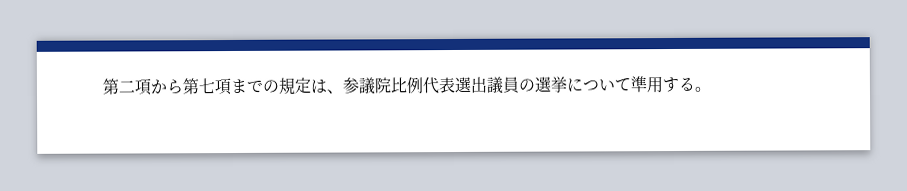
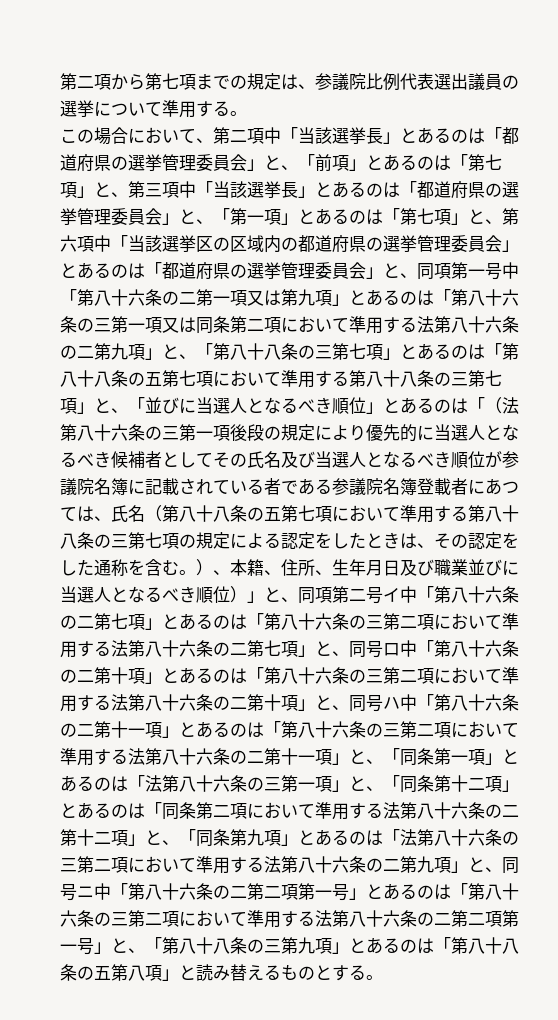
+ この場合において、第二項中「当該選挙長」とあるのは「都道府県の選挙管理委員会」と、「前項」とあるのは「第七項」と、第三項中「当該選挙長」とあるのは「都道府県の選挙管理委員会」と、「第一項」とあるのは「第七項」と、第六項中「当該選挙区の区域内の都道府県の選挙管理委員会」とあるのは「都道府県の選挙管理委員会」と、同項第一号中「第八十六条の二第一項又は第九項」とあるのは「第八十六条の三第一項又は同条第二項において準用する法第八十六条の二第九項」と、「第八十八条の三第七項」とあるのは「第八十八条の五第七項において準用する第八十八条の三第七項」と、「並びに当選人となるべき順位」とあるのは「（法第八十六条の三第一項後段の規定により優先的に当選人となるべき候補者としてその氏名及び当選人となるべき順位が参議院名簿に記載されている者である参議院名簿登載者にあつては、氏名（第八十八条の五第七項において準用する第八十八条の三第七項の規定による認定をしたときは、その認定をした通称を含む。）、本籍、住所、生年月日及び職業並びに当選人となるべき順位）」と、同項第二号イ中「第八十六条の二第七項」とあるのは「第八十六条の三第二項において準用する法第八十六条の二第七項」と、同号ロ中「第八十六条の二第十項」とあるのは「第八十六条の三第二項において準用する法第八十六条の二第十項」と、同号ハ中「第八十六条の二第十一項」とあるのは「第八十六条の三第二項において準用する法第八十六条の二第十一項」と、「同条第一項」とあるのは「法第八十六条の三第一項」と、「同条第十二項」とあるのは「同条第二項において準用する法第八十六条の二第十二項」と、「同条第九項」とあるのは「法第八十六条の三第二項において準用する法第八十六条の二第九項」と、同号ニ中「第八十六条の二第二項第一号」とあるのは「第八十六条の三第二項において準用する法第八十六条の二第二項第一号」と、「第八十八条の三第九項」とあるのは「第八十八条の五第八項」と読み替えるものとする。

